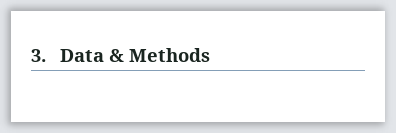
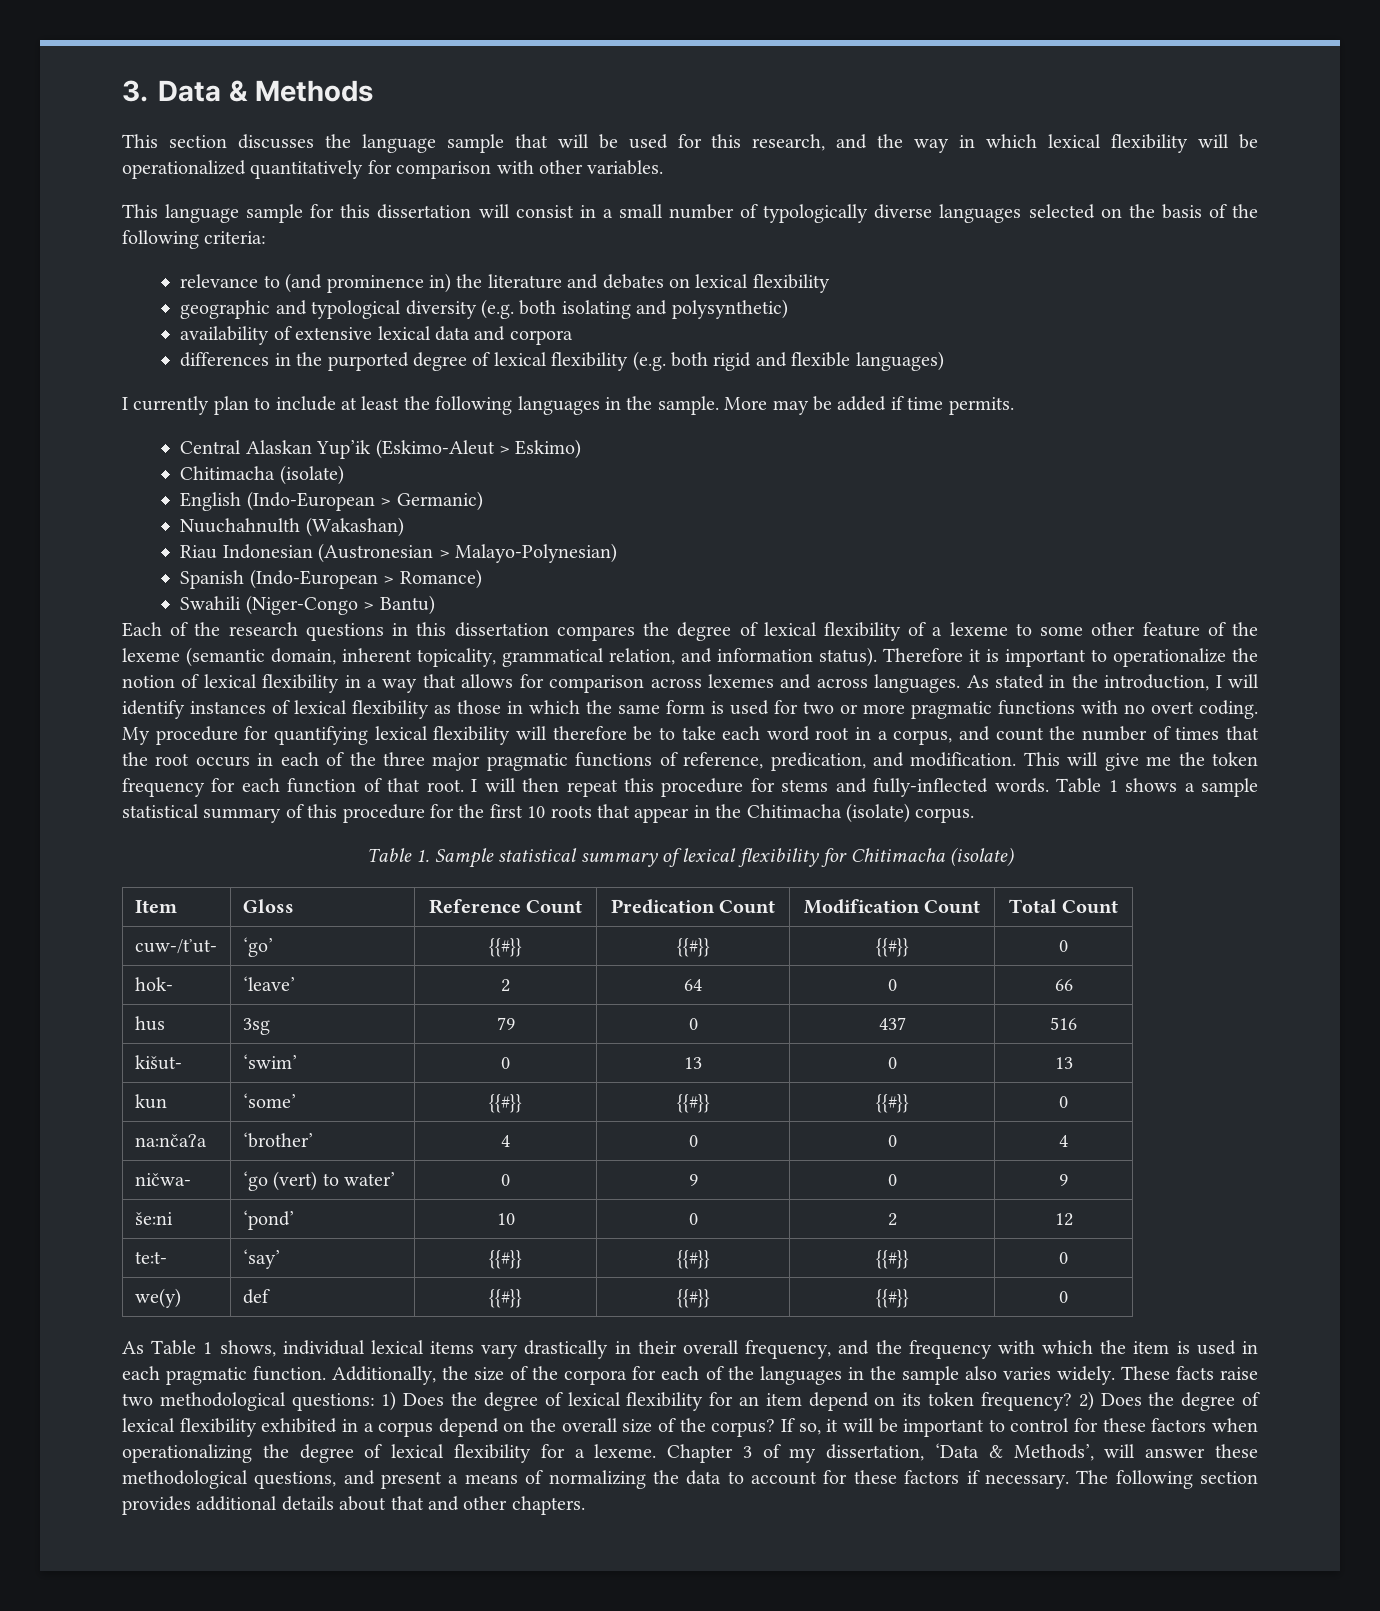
+ This section discusses the language sample that will be used for this research, and the way in which lexical flexibility will be operationalized quantitatively for comparison with other variables.
+ This language sample for this dissertation will consist in a small number of typologically diverse languages selected on the basis of the following criteria:
+ relevance to (and prominence in) the literature and debates on lexical flexibility
+ geographic and typological diversity (e.g. both isolating and polysynthetic)
+ availability of extensive lexical data and corpora
+ differences in the purported degree of lexical flexibility (e.g. both rigid and flexible languages)
+ I currently plan to include at least the following languages in the sample. More may be added if time permits.
+ Central Alaskan Yup’ik (Eskimo-Aleut > Eskimo)
+ Chitimacha (isolate)
+ English (Indo-European > Germanic)
+ Nuuchahnulth (Wakashan)
+ Riau Indonesian (Austronesian > Malayo-Polynesian)
+ Spanish (Indo-European > Romance)
+ Swahili (Niger-Congo > Bantu)
+ Each of the research questions in this dissertation compares the degree of lexical flexibility of a lexeme to some other feature of the lexeme (semantic domain, inherent topicality, grammatical relation, and information status). Therefore it is important to operationalize the notion of lexical flexibility in a way that allows for comparison across lexemes and across languages. As stated in the introduction, I will identify instances of lexical flexibility as those in which the same form is used for two or more pragmatic functions with no overt coding. My procedure for quantifying lexical flexibility will therefore be to take each word root in a corpus, and count the number of times that the root occurs in each of the three major pragmatic functions of reference, predication, and modification. This will give me the token frequency for each function of that root. I will then repeat this procedure for stems and fully-inflected words. Table 1 shows a sample statistical summary of this procedure for the first 10 roots that appear in the Chitimacha (isolate) corpus.
+ Table 1. Sample statistical summary of lexical flexibility for Chitimacha (isolate)
+ Item | Gloss | Reference Count | Predication Count | Modification Count | Total Count
+ cuw-/tʼut- | ‘go’ | {{#}} | {{#}} | {{#}} | 0
+ hok- | ‘leave’ | 2 | 64 | 0 | 66
+ hus | 3sg | 79 | 0 | 437 | 516
+ kišut- | ‘swim’ | 0 | 13 | 0 | 13
+ kun | ‘some’ | {{#}} | {{#}} | {{#}} | 0
+ naːnčaʔa | ‘brother’ | 4 | 0 | 0 | 4
+ ničwa- | ‘go (vert) to water’ | 0 | 9 | 0 | 9
+ šeːni | ‘pond’ | 10 | 0 | 2 | 12
+ teːt- | ‘say’ | {{#}} | {{#}} | {{#}} | 0
+ we(y) | def | {{#}} | {{#}} | {{#}} | 0
+ As Table 1 shows, individual lexical items vary drastically in their overall frequency, and the frequency with which the item is used in each pragmatic function. Additionally, the size of the corpora for each of the languages in the sample also varies widely. These facts raise two methodological questions: 1) Does the degree of lexical flexibility for an item depend on its token frequency? 2) Does the degree of lexical flexibility exhibited in a corpus depend on the overall size of the corpus? If so, it will be important to control for these factors when operationalizing the degree of lexical flexibility for a lexeme. Chapter 3 of my dissertation, ‘Data & Methods’, will answer these methodological questions, and present a means of normalizing the data to account for these factors if necessary. The following section provides additional details about that and other chapters.

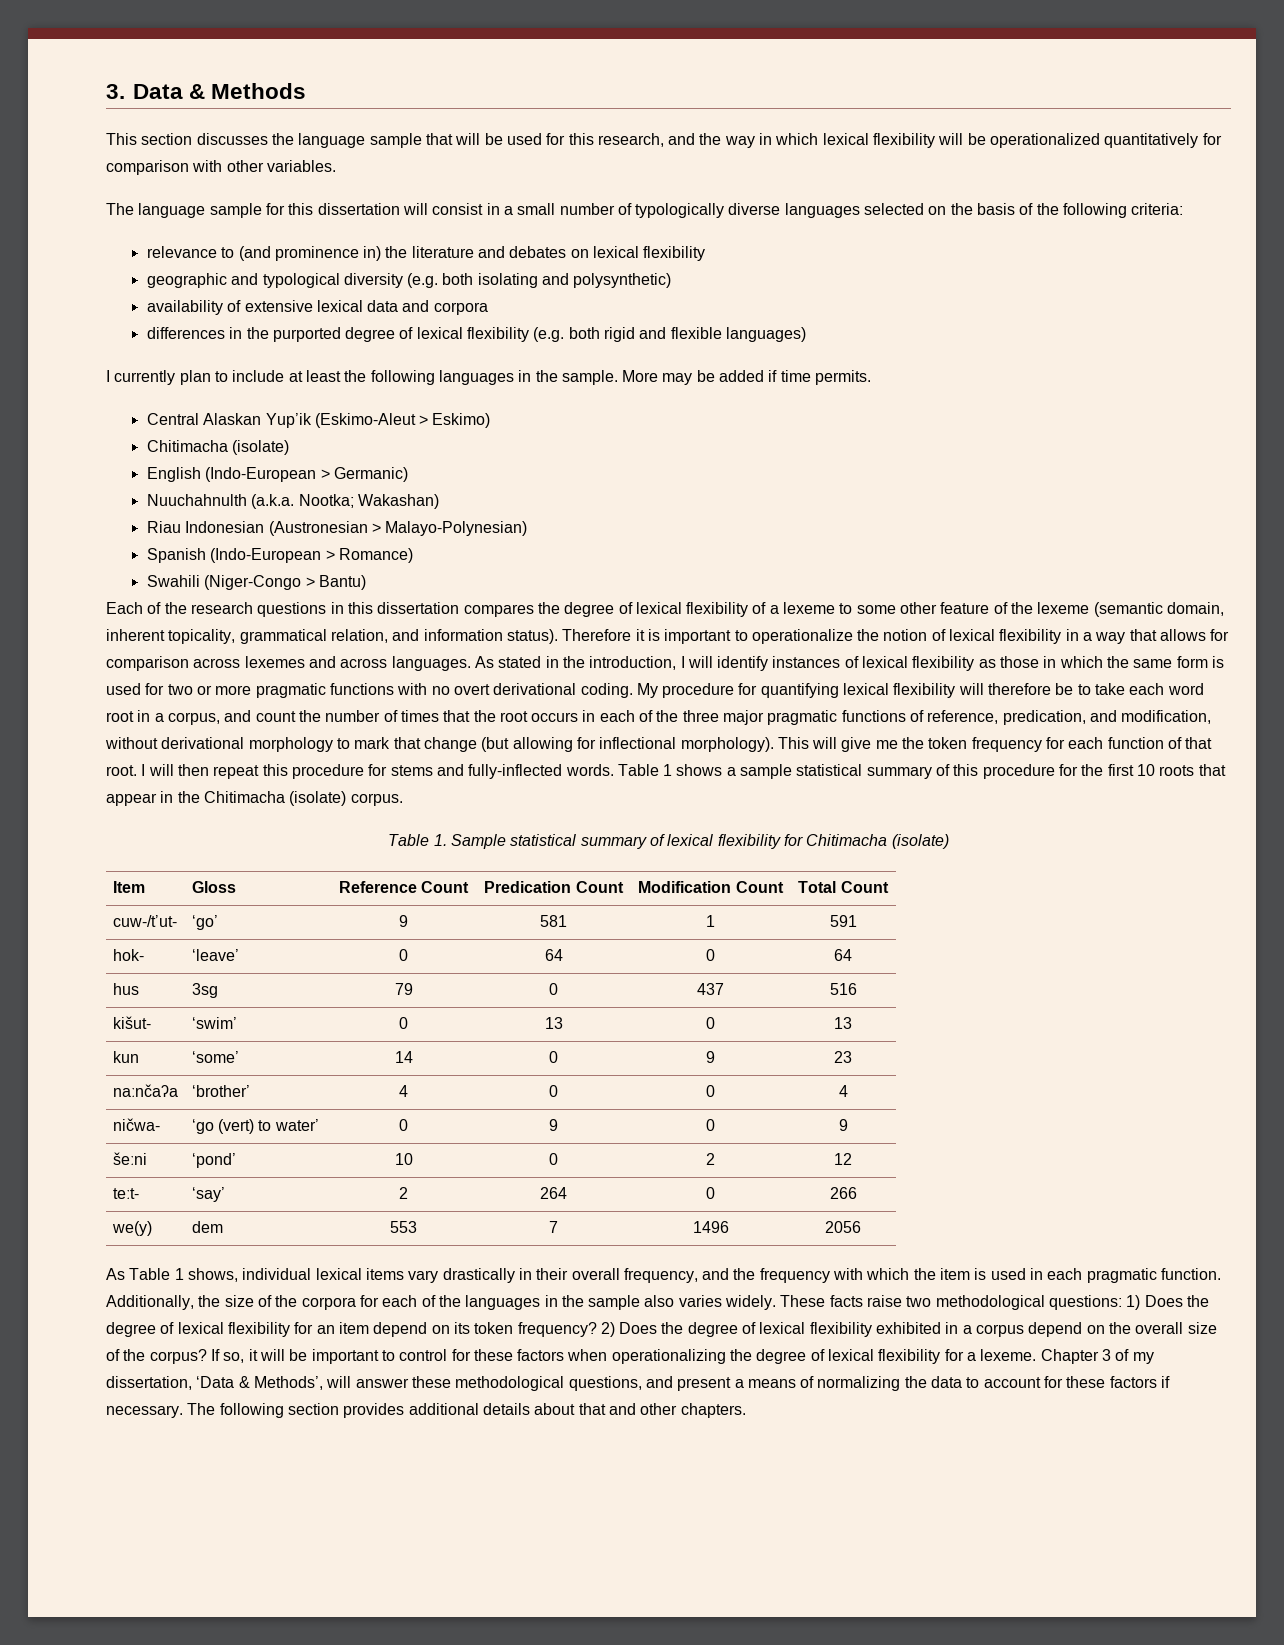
- This language sample for this dissertation will consist in a small number of typologically diverse languages selected on the basis of the following criteria:
+ The language sample for this dissertation will consist in a small number of typologically diverse languages selected on the basis of the following criteria:
- Nuuchahnulth (Wakashan)
+ Nuuchahnulth (a.k.a. Nootka; Wakashan)
- As stated in the introduction, I will identify instances of lexical flexibility as those in which the same form is used for two or more pragmatic functions with no overt coding.
+ As stated in the introduction, I will identify instances of lexical flexibility as those in which the same form is used for two or more pragmatic functions with no overt derivational coding.
- My procedure for quantifying lexical flexibility will therefore be to take each word root in a corpus, and count the number of times that the root occurs in each of the three major pragmatic functions of reference, predication, and modification.
+ My procedure for quantifying lexical flexibility will therefore be to take each word root in a corpus, and count the number of times that the root occurs in each of the three major pragmatic functions of reference, predication, and modification, without derivational morphology to mark that change (but allowing for inflectional morphology).
- cuw-/tʼut- | ‘go’ | {{#}} | {{#}} | {{#}} | 0
+ cuw-/tʼut- | ‘go’ | 9 | 581 | 1 | 591
- hok- | ‘leave’ | 2 | 64 | 0 | 66
+ hok- | ‘leave’ | 0 | 64 | 0 | 64
- kun | ‘some’ | {{#}} | {{#}} | {{#}} | 0
+ kun | ‘some’ | 14 | 0 | 9 | 23
- teːt- | ‘say’ | {{#}} | {{#}} | {{#}} | 0
+ teːt- | ‘say’ | 2 | 264 | 0 | 266
- we(y) | def | {{#}} | {{#}} | {{#}} | 0
+ we(y) | dem | 553 | 7 | 1496 | 2056

